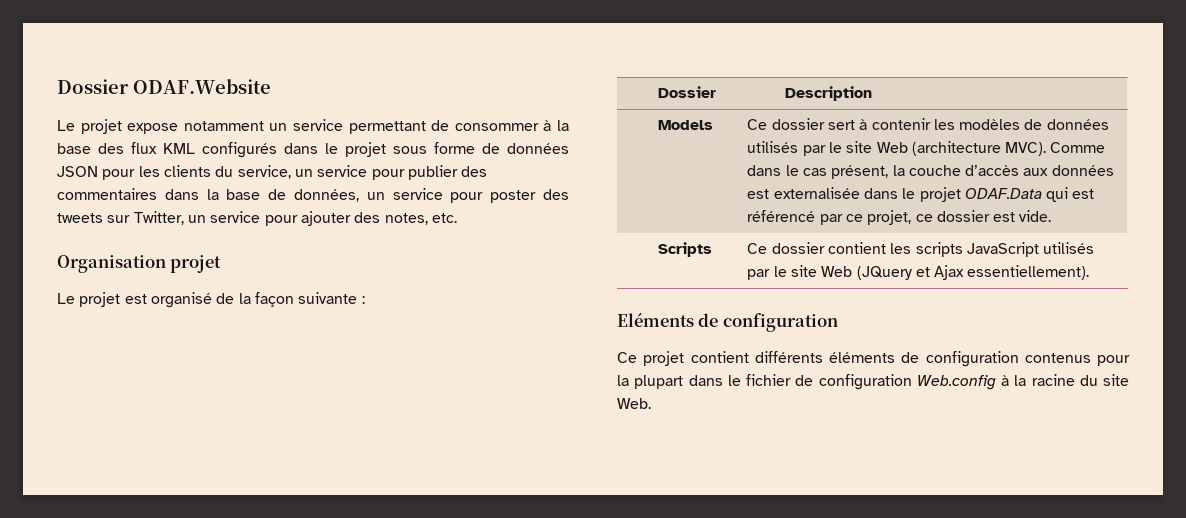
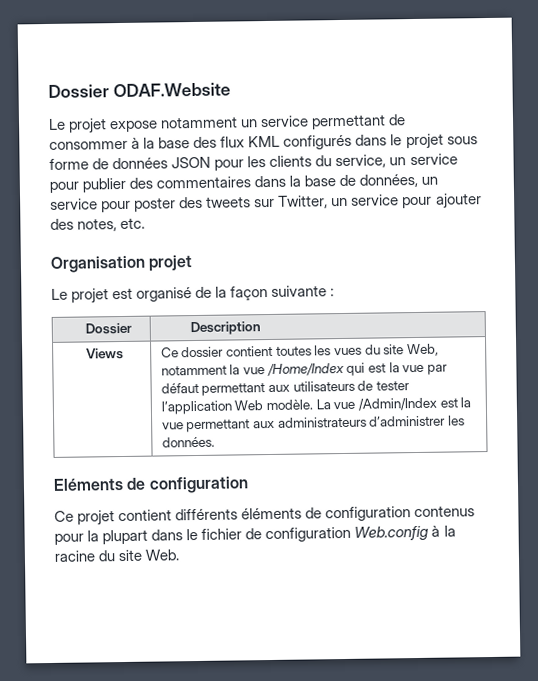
- Models | Ce dossier sert à contenir les modèles de données utilisés par le site Web (architecture MVC). Comme dans le cas présent, la couche d’accès aux données est externalisée dans le projet ODAF.Data qui est référencé par ce projet, ce dossier est vide.
- Scripts | Ce dossier contient les scripts JavaScript utilisés par le site Web (JQuery et Ajax essentiellement).
+ Views | Ce dossier contient toutes les vues du site Web, notamment la vue /Home/Index qui est la vue par défaut permettant aux utilisateurs de tester l’application Web modèle. La vue /Admin/Index est la vue permettant aux administrateurs d’administrer les données.

